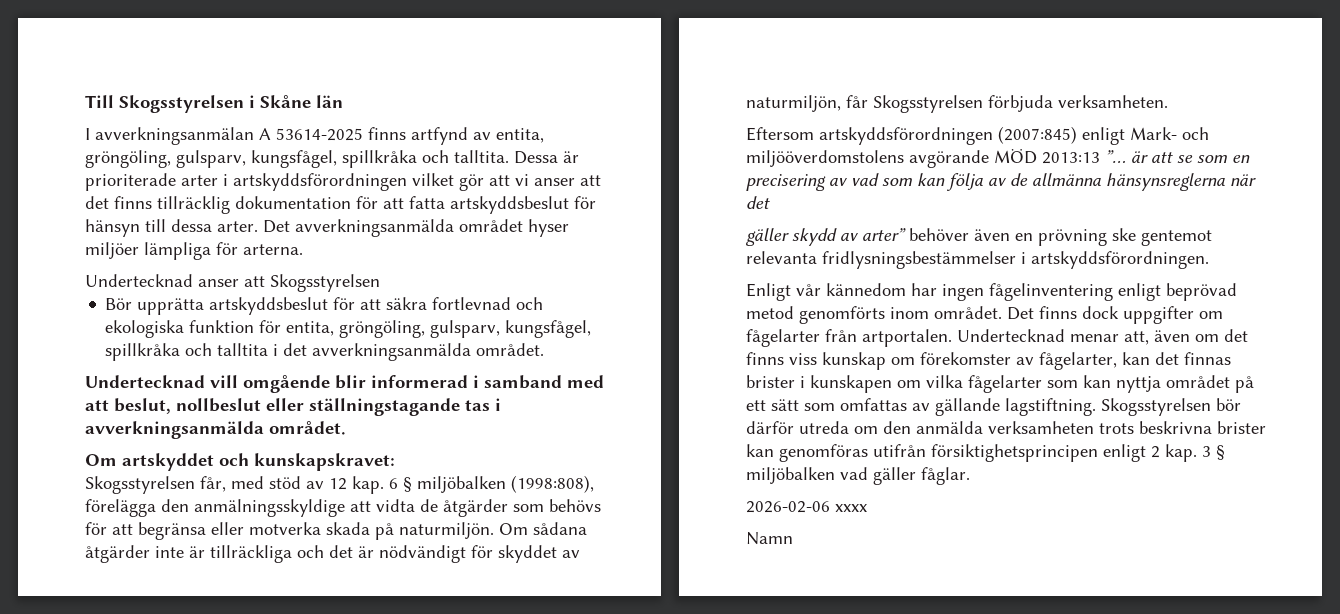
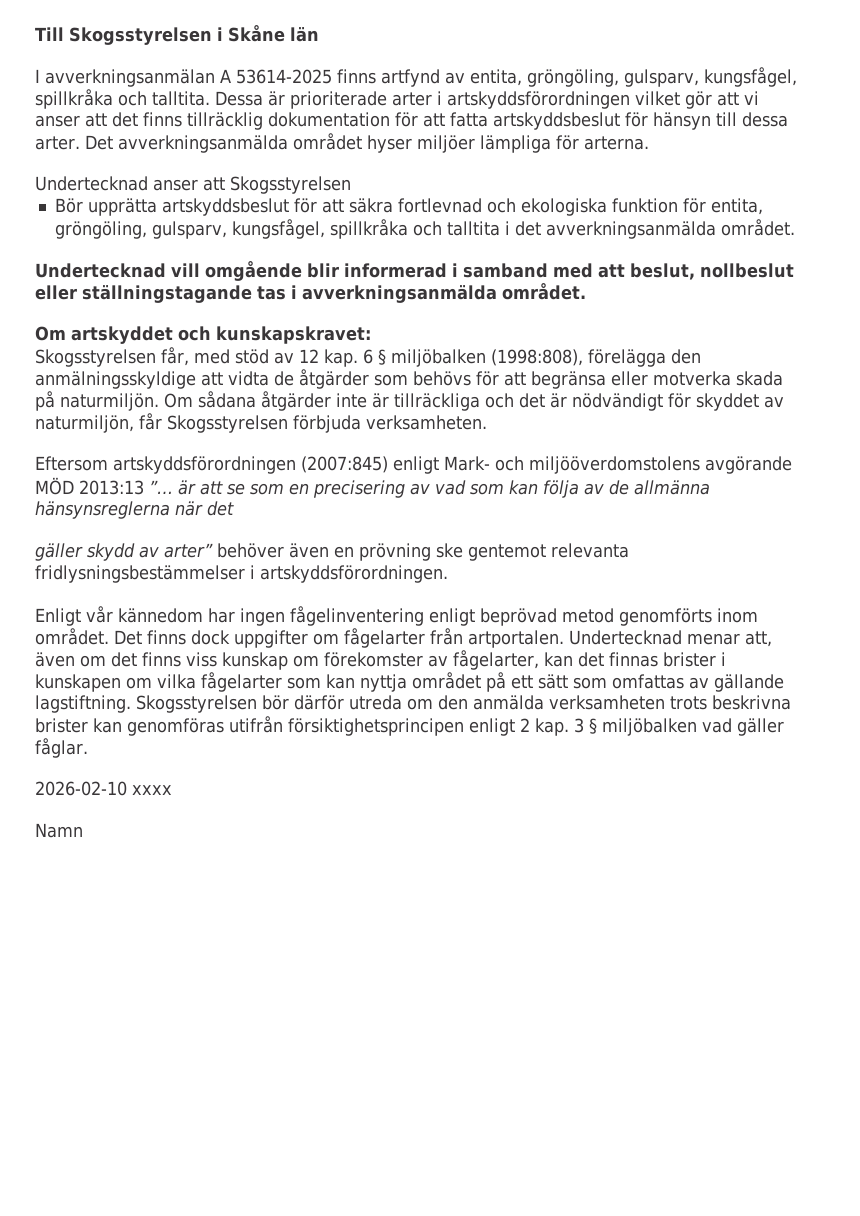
- 2026-02-06 xxxx
+ 2026-02-10 xxxx

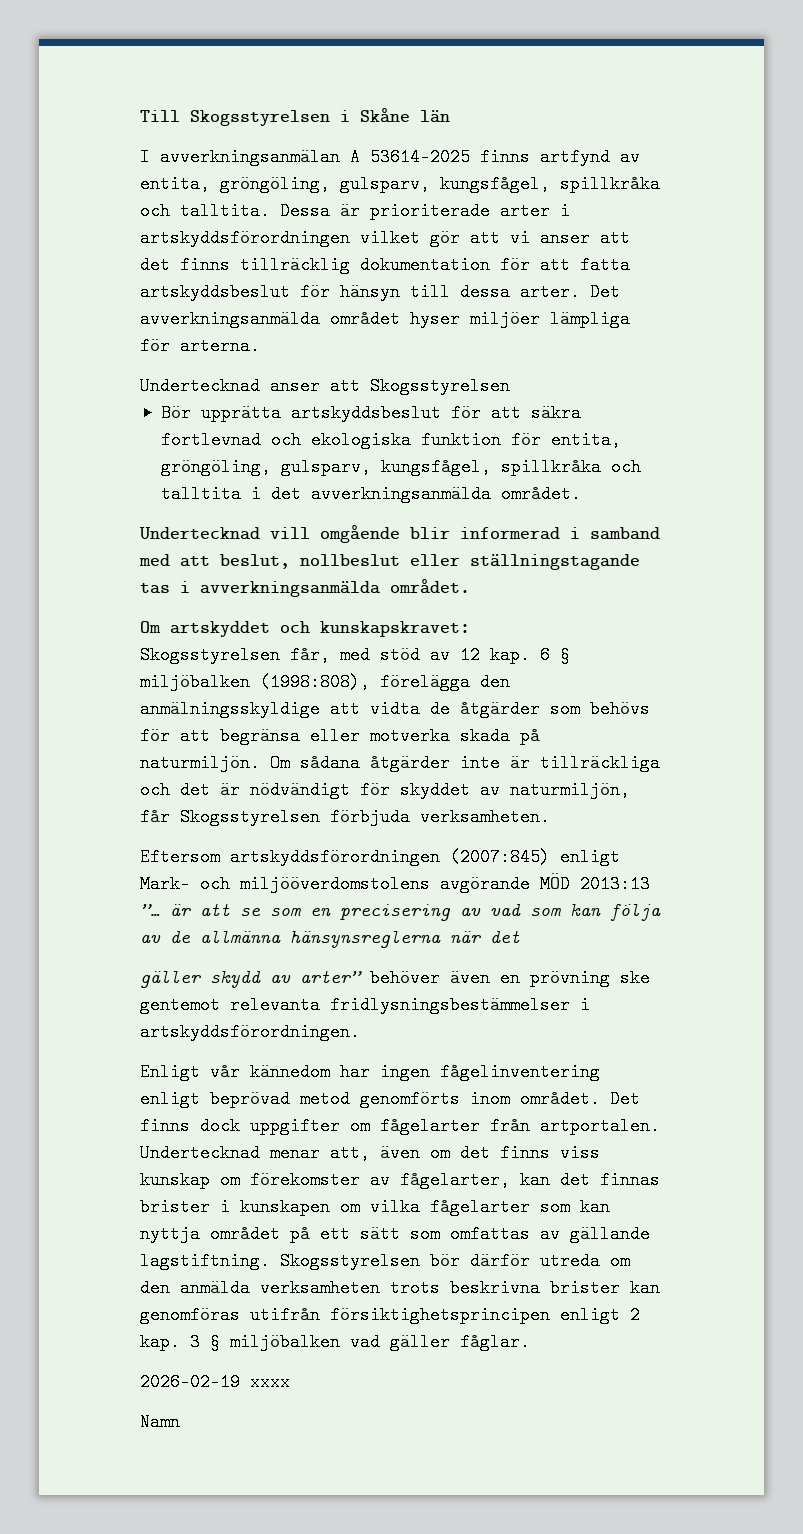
- 2026-02-10 xxxx
+ 2026-02-19 xxxx

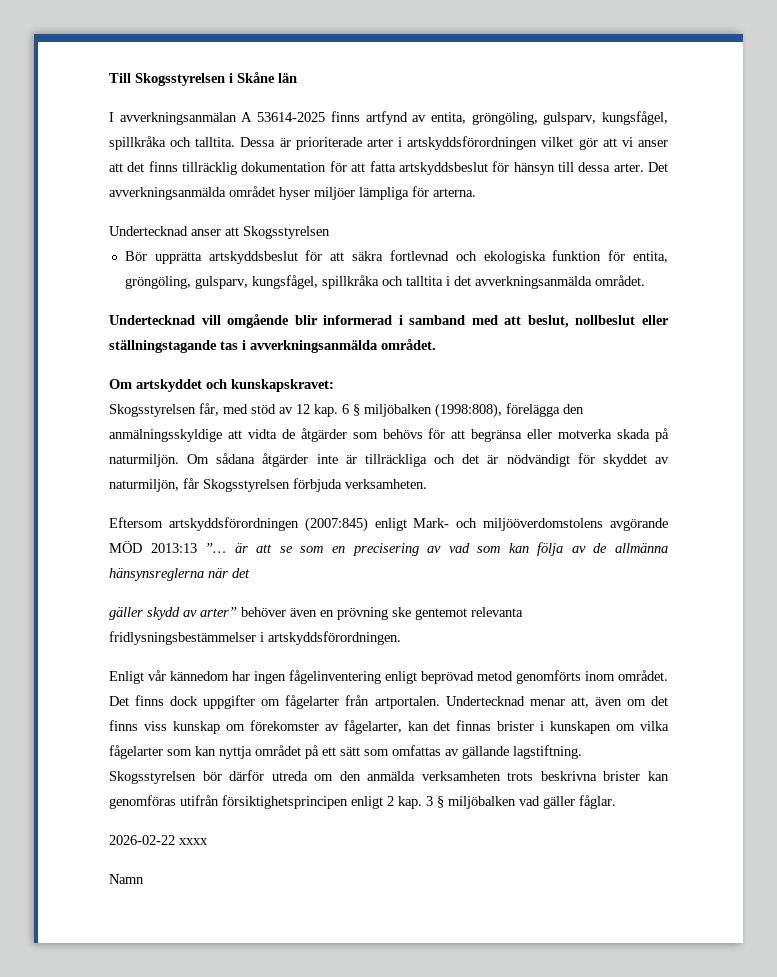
- 2026-02-19 xxxx
+ 2026-02-22 xxxx

